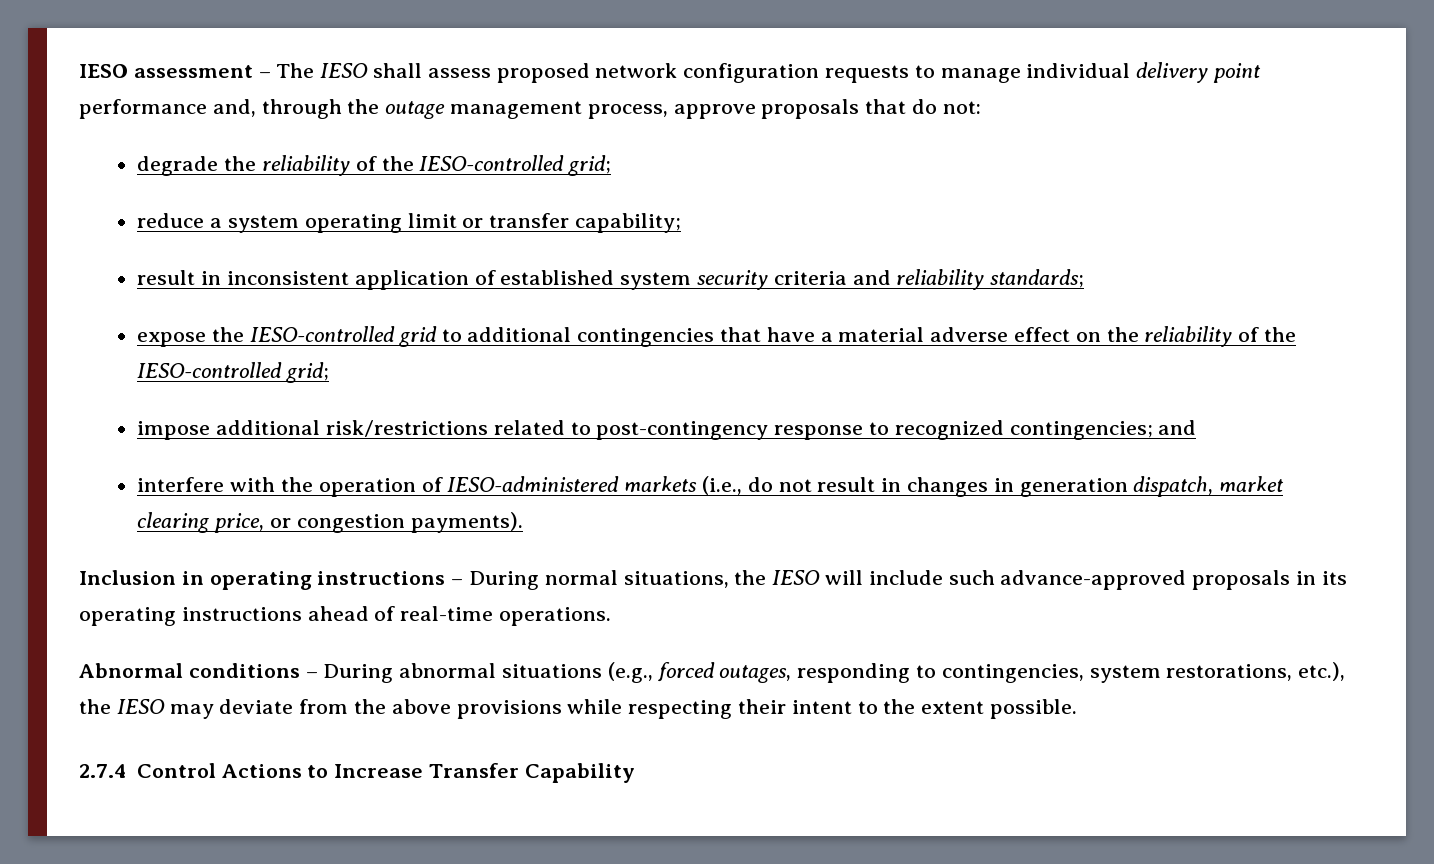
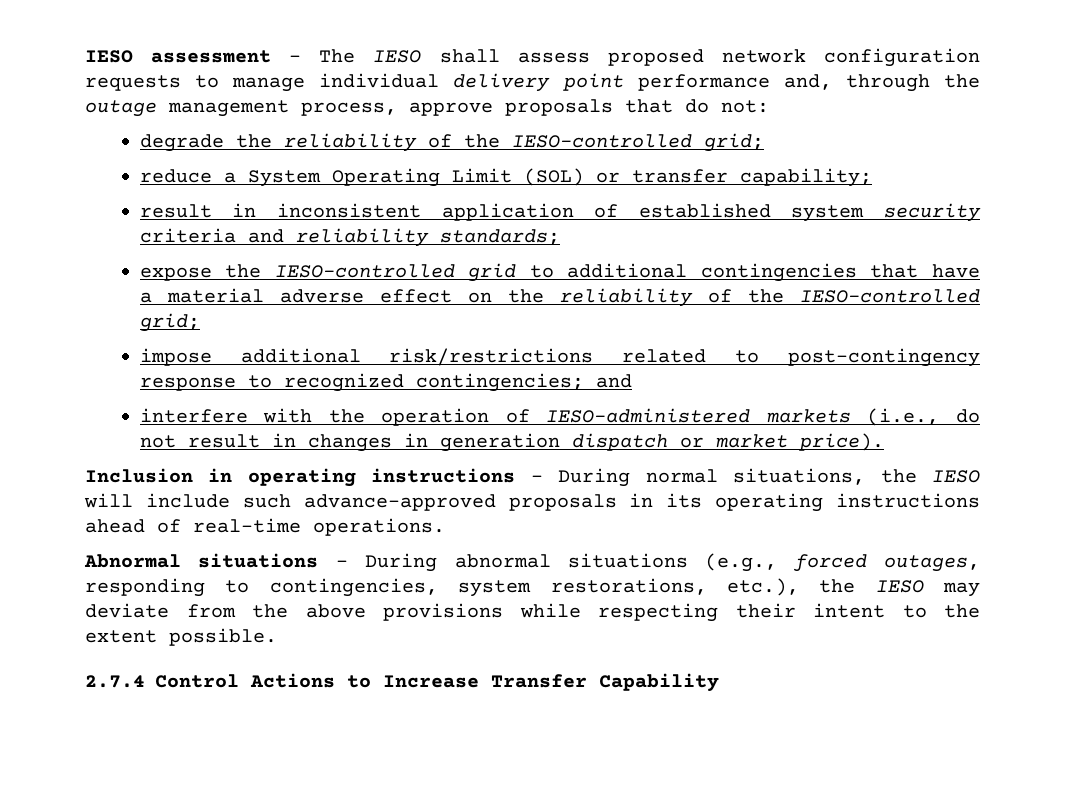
- reduce a system operating limit or transfer capability;
+ reduce a System Operating Limit (SOL) or transfer capability;
- interfere with the operation of IESO-administered markets (i.e., do not result in changes in generation dispatch, market clearing price, or congestion payments).
+ interfere with the operation of IESO-administered markets (i.e., do not result in changes in generation dispatch or market price).
- Abnormal conditions – During abnormal situations (e.g., forced outages, responding to contingencies, system restorations, etc.), the IESO may deviate from the above provisions while respecting their intent to the extent possible.
+ Abnormal situations – During abnormal situations (e.g., forced outages, responding to contingencies, system restorations, etc.), the IESO may deviate from the above provisions while respecting their intent to the extent possible.

